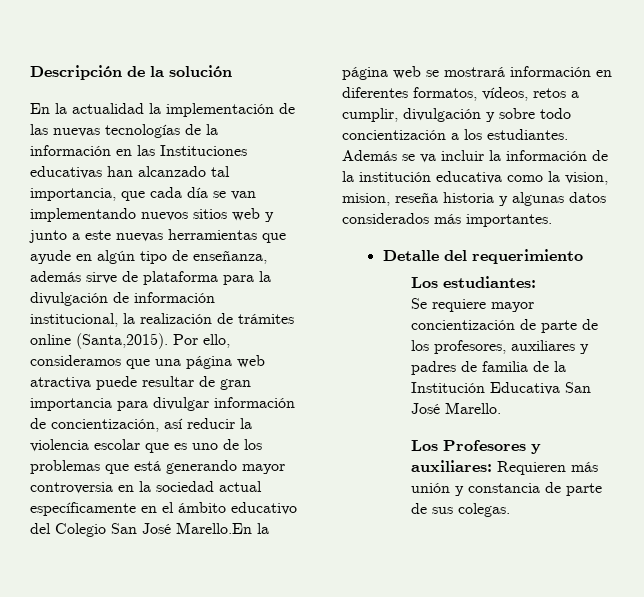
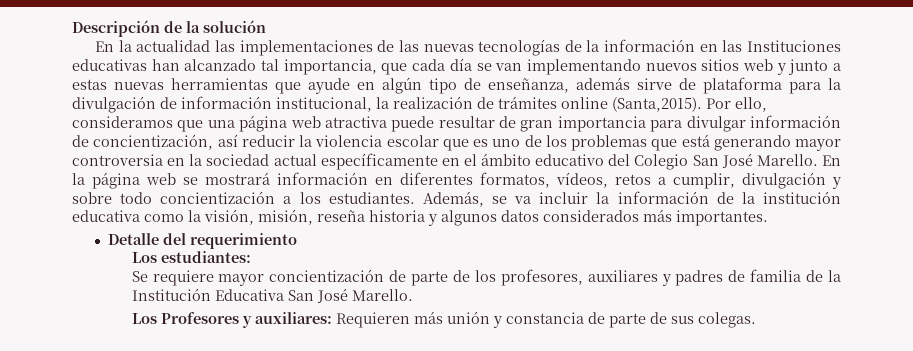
- En la actualidad la implementación de las nuevas tecnologías de la información en las Instituciones educativas han alcanzado tal importancia, que cada día se van implementando nuevos sitios web y junto a este nuevas herramientas que ayude en algún tipo de enseñanza, además sirve de plataforma para la divulgación de información institucional, la realización de trámites online (Santa,2015).
+ En la actualidad las implementaciones de las nuevas tecnologías de la información en las Instituciones educativas han alcanzado tal importancia, que cada día se van implementando nuevos sitios web y junto a estas nuevas herramientas que ayude en algún tipo de enseñanza, además sirve de plataforma para la divulgación de información institucional, la realización de trámites online (Santa,2015).
- Por ello, consideramos que una página web atractiva puede resultar de gran importancia para divulgar información de concientización, así reducir la violencia escolar que es uno de los problemas que está generando mayor controversia en la sociedad actual específicamente en el ámbito educativo del Colegio San José Marello.En la página web se mostrará información en diferentes formatos, vídeos, retos a cumplir, divulgación y sobre todo concientización a los estudiantes.
+ Por ello, consideramos que una página web atractiva puede resultar de gran importancia para divulgar información de concientización, así reducir la violencia escolar que es uno de los problemas que está generando mayor controversia en la sociedad actual específicamente en el ámbito educativo del Colegio San José Marello. En la página web se mostrará información en diferentes formatos, vídeos, retos a cumplir, divulgación y sobre todo concientización a los estudiantes.
- Además se va incluir la información de la institución educativa como la vision, mision, reseña historia y algunas datos considerados más importantes.
+ Además, se va incluir la información de la institución educativa como la visión, misión, reseña historia y algunos datos considerados más importantes.

